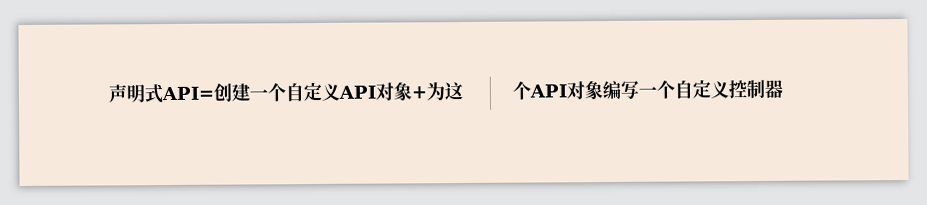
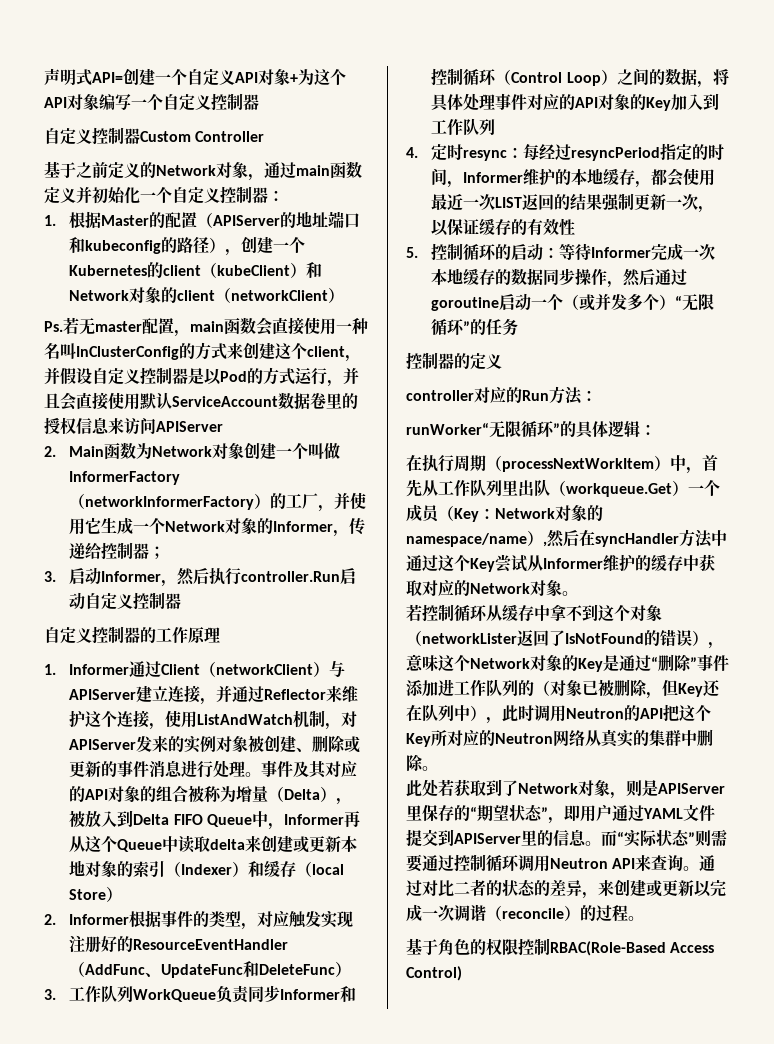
+ 自定义控制器Custom Controller
+ 基于之前定义的Network对象，通过main函数定义并初始化一个自定义控制器：
+ 1.根据Master的配置（APIServer的地址端口和kubeconfig的路径），创建一个Kubernetes的client（kubeClient）和Network对象的client（networkClient）
+ Ps.若无master配置，main函数会直接使用一种名叫InClusterConfig的方式来创建这个client，并假设自定义控制器是以Pod的方式运行，并且会直接使用默认ServiceAccount数据卷里的授权信息来访问APIServer
+ 2. Main函数为Network对象创建一个叫做InformerFactory（networkInformerFactory）的工厂，并使用它生成一个Network对象的Informer，传递给控制器；
+ 3.启动Informer，然后执行controller.Run启动自定义控制器
+ 自定义控制器的工作原理
+ 1. Informer通过Client（networkClient）与APIServer建立连接，并通过Reflector来维护这个连接，使用ListAndWatch机制，对APIServer发来的实例对象被创建、删除或更新的事件消息进行处理。事件及其对应的API对象的组合被称为增量（Delta），被放入到Delta FIFO Queue中，Informer再从这个Queue中读取delta来创建或更新本地对象的索引（Indexer）和缓存（local Store）
+ 2. Informer根据事件的类型，对应触发实现注册好的ResourceEventHandler（AddFunc、UpdateFunc和DeleteFunc）
+ 3.工作队列WorkQueue负责同步Informer和控制循环（Control Loop）之间的数据，将具体处理事件对应的API对象的Key加入到工作队列
+ 4.定时resync：每经过resyncPeriod指定的时间，Informer维护的本地缓存，都会使用最近一次LIST返回的结果强制更新一次，以保证缓存的有效性
+ 5.控制循环的启动：等待Informer完成一次本地缓存的数据同步操作，然后通过goroutine启动一个（或并发多个）“无限循环”的任务
+ 控制器的定义
+ controller对应的Run方法：
+ runWorker“无限循环”的具体逻辑：
+ 在执行周期（processNextWorkItem）中，首先从工作队列里出队（workqueue.Get）一个成员（Key：Network对象的namespace/name）,然后在syncHandler方法中通过这个Key尝试从Informer维护的缓存中获取对应的Network对象。
+ 若控制循环从缓存中拿不到这个对象（networkLister返回了IsNotFound的错误），意味这个Network对象的Key是通过“删除”事件添加进工作队列的（对象已被删除，但Key还在队列中），此时调用Neutron的API把这个Key所对应的Neutron网络从真实的集群中删除。
+ 此处若获取到了Network对象，则是APIServer里保存的“期望状态”，即用户通过YAML文件提交到APIServer里的信息。而“实际状态”则需要通过控制循环调用Neutron API来查询。通过对比二者的状态的差异，来创建或更新以完成一次调谐（reconcile）的过程。
+ 基于角色的权限控制RBAC(Role-Based Access Control)

